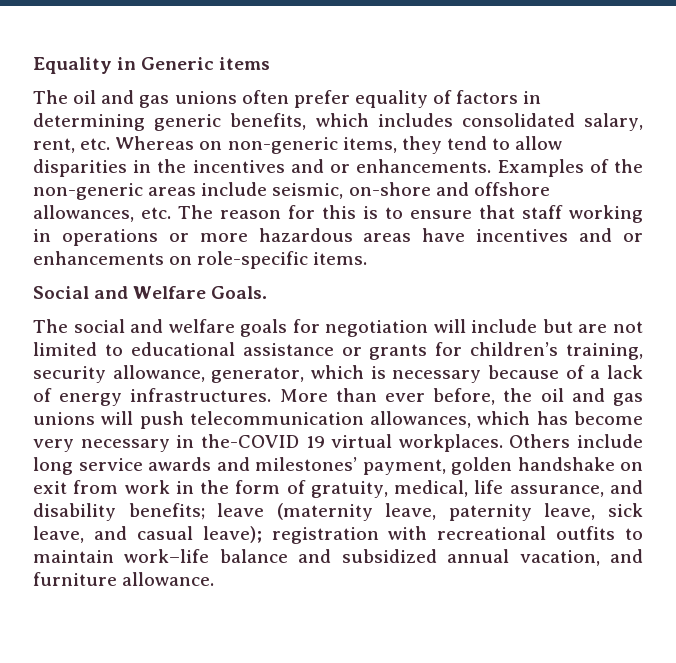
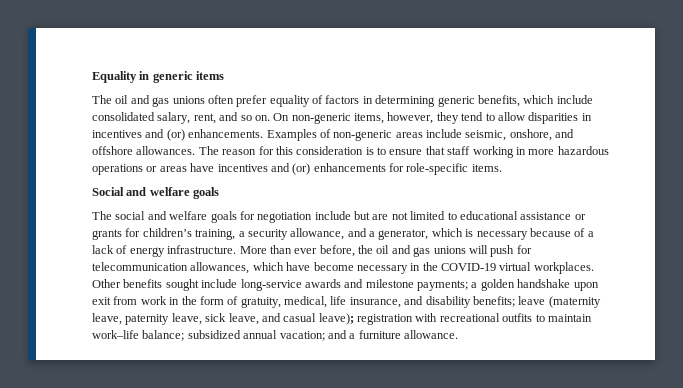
- Equality in Generic items
+ Equality in generic items
- The oil and gas unions often prefer equality of factors in determining generic benefits, which includes consolidated salary, rent, etc. Whereas on non-generic items, they tend to allow disparities in the incentives and or enhancements.
+ The oil and gas unions often prefer equality of factors in determining generic benefits, which include consolidated salary, rent, and so on. On non-generic items, however, they tend to allow disparities in incentives and (or) enhancements.
- Examples of the non-generic areas include seismic, on-shore and offshore allowances, etc. The reason for this is to ensure that staff working in operations or more hazardous areas have incentives and or enhancements on role-specific items.
+ Examples of non-generic areas include seismic, onshore, and offshore allowances. The reason for this consideration is to ensure that staff working in more hazardous operations or areas have incentives and (or) enhancements for role-specific items.
- Social and Welfare Goals.
+ Social and welfare goals
- The social and welfare goals for negotiation will include but are not limited to educational assistance or grants for children’s training, security allowance, generator, which is necessary because of a lack of energy infrastructures.
+ The social and welfare goals for negotiation include but are not limited to educational assistance or grants for children’s training, a security allowance, and a generator, which is necessary because of a lack of energy infrastructure.
- More than ever before, the oil and gas unions will push telecommunication allowances, which has become very necessary in the-COVID 19 virtual workplaces. Others include long service awards and milestones’ payment, golden handshake on exit from work in the form of gratuity, medical, life assurance, and disability benefits; leave (maternity leave, paternity leave, sick leave, and casual leave); registration with recreational outfits to maintain work–life balance and subsidized annual vacation, and furniture allowance.
+ More than ever before, the oil and gas unions will push for telecommunication allowances, which have become necessary in the COVID-19 virtual workplaces. Other benefits sought include long-service awards and milestone payments; a golden handshake upon exit from work in the form of gratuity, medical, life insurance, and disability benefits; leave (maternity leave, paternity leave, sick leave, and casual leave); registration with recreational outfits to maintain work–life balance; subsidized annual vacation; and a furniture allowance.

